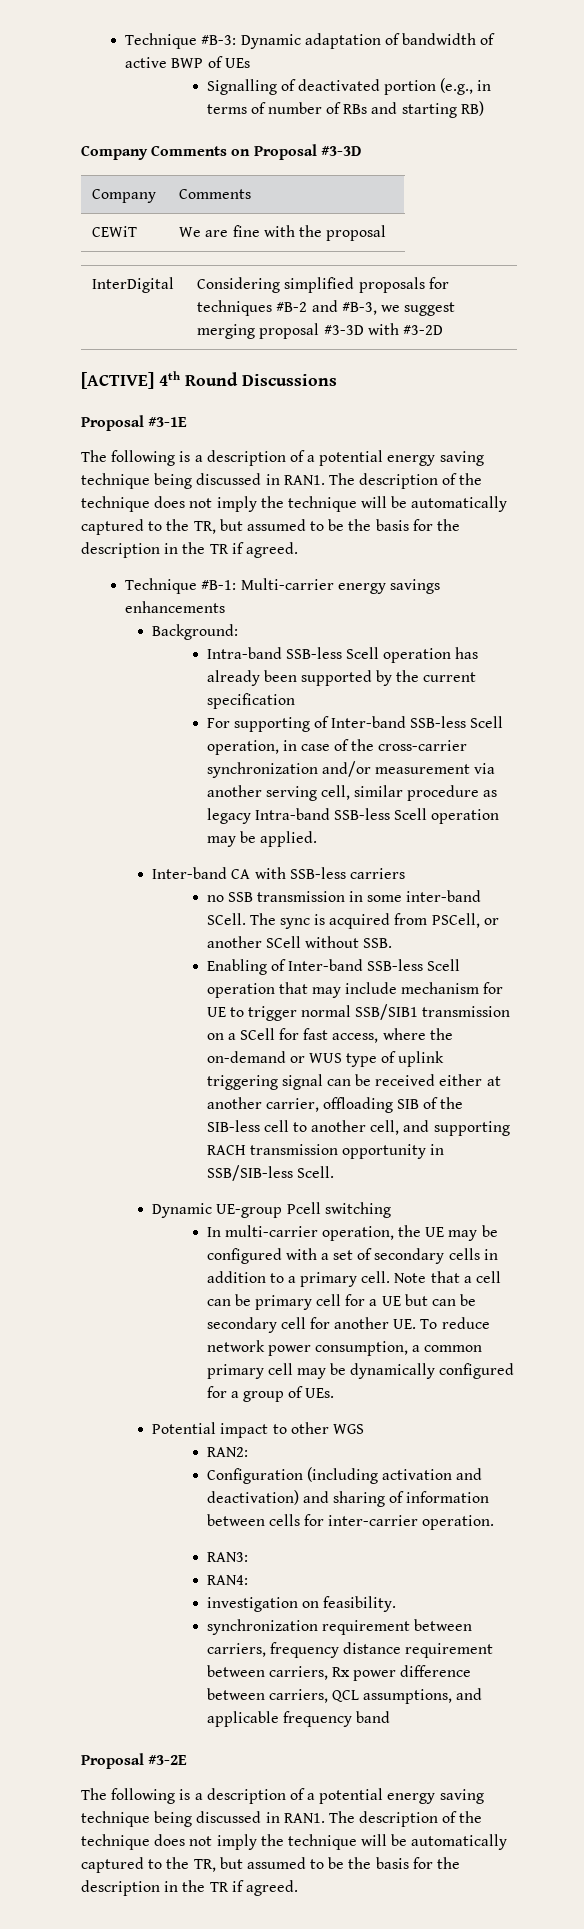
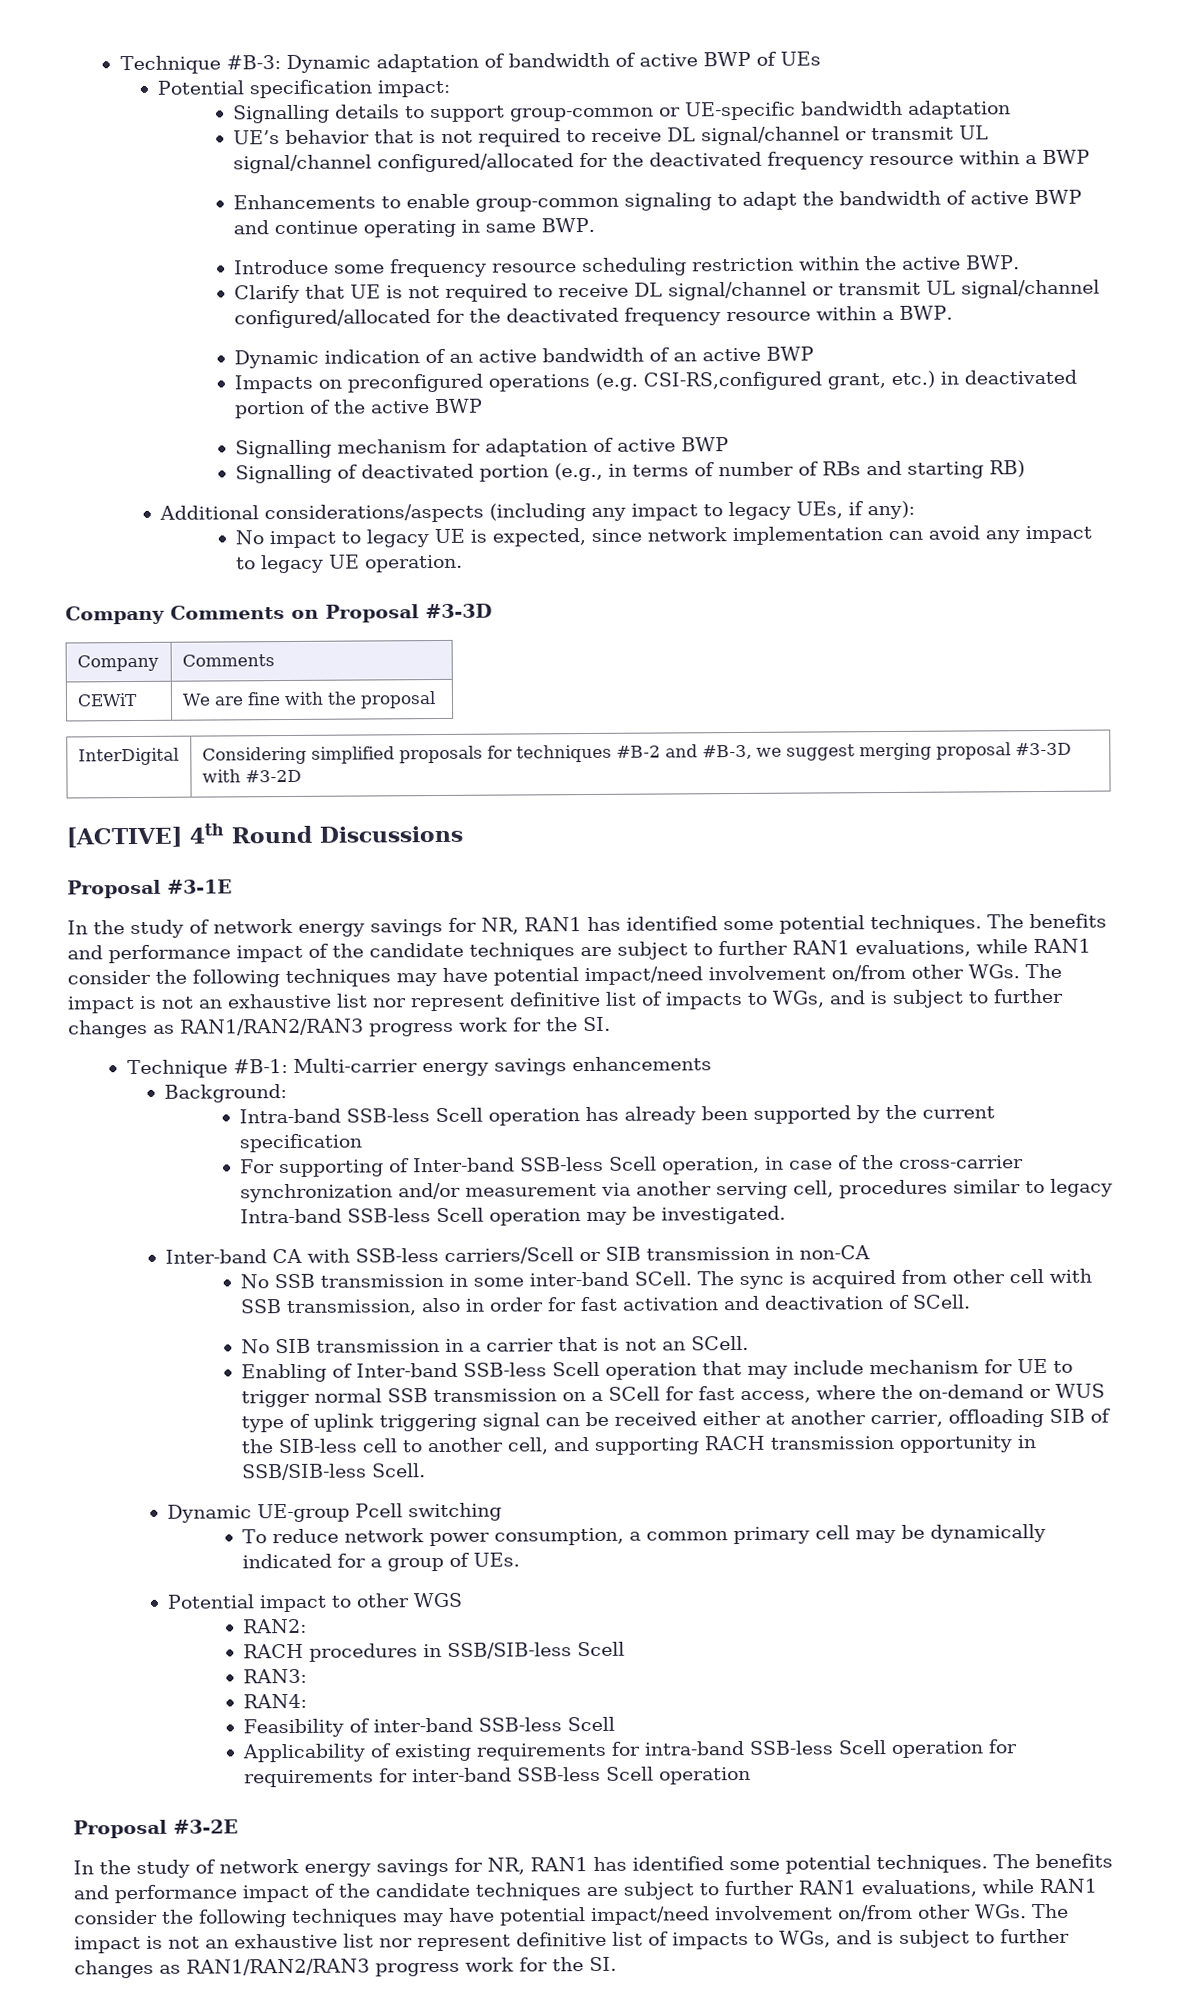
+ Potential specification impact:
+ Signalling details to support group-common or UE-specific bandwidth adaptation
+ UE’s behavior that is not required to receive DL signal/channel or transmit UL signal/channel configured/allocated for the deactivated frequency resource within a BWP
+ Enhancements to enable group-common signaling to adapt the bandwidth of active BWP and continue operating in same BWP.
+ Introduce some frequency resource scheduling restriction within the active BWP.
+ Clarify that UE is not required to receive DL signal/channel or transmit UL signal/channel configured/allocated for the deactivated frequency resource within a BWP.
+ Dynamic indication of an active bandwidth of an active BWP
+ Impacts on preconfigured operations (e.g. CSI-RS,configured grant, etc.) in deactivated portion of the active BWP
+ Signalling mechanism for adaptation of active BWP
+ Additional considerations/aspects (including any impact to legacy UEs, if any):
+ No impact to legacy UE is expected, since network implementation can avoid any impact to legacy UE operation.
  Proposal #3-1E
- The following is a description of a potential energy saving technique being discussed in RAN1. The description of the technique does not imply the technique will be automatically captured to the TR, but assumed to be the basis for the description in the TR if agreed.
+ In the study of network energy savings for NR, RAN1 has identified some potential techniques. The benefits and performance impact of the candidate techniques are subject to further RAN1 evaluations, while RAN1 consider the following techniques may have potential impact/need involvement on/from other WGs. The impact is not an exhaustive list nor represent definitive list of impacts to WGs, and is subject to further changes as RAN1/RAN2/RAN3 progress work for the SI.
- For supporting of Inter-band SSB-less Scell operation, in case of the cross-carrier synchronization and/or measurement via another serving cell, similar procedure as legacy Intra-band SSB-less Scell operation may be applied.
+ For supporting of Inter-band SSB-less Scell operation, in case of the cross-carrier synchronization and/or measurement via another serving cell, procedures similar to legacy Intra-band SSB-less Scell operation may be investigated.
- Inter-band CA with SSB-less carriers
- no SSB transmission in some inter-band SCell.
+ Inter-band CA with SSB-less carriers/Scell or SIB transmission in non-CA
+ No SSB transmission in some inter-band SCell.
- The sync is acquired from PSCell, or another SCell without SSB.
+ The sync is acquired from other cell with SSB transmission, also in order for fast activation and deactivation of SCell.
+ No SIB transmission in a carrier that is not an SCell.
- Enabling of Inter-band SSB-less Scell operation that may include mechanism for UE to trigger normal SSB/SIB1 transmission on a SCell for fast access, where the on-demand or WUS type of uplink triggering signal can be received either at another carrier, offloading SIB of the SIB-less cell to another cell, and supporting RACH transmission opportunity in SSB/SIB-less Scell.
+ Enabling of Inter-band SSB-less Scell operation that may include mechanism for UE to trigger normal SSB transmission on a SCell for fast access, where the on-demand or WUS type of uplink triggering signal can be received either at another carrier, offloading SIB of the SIB-less cell to another cell, and supporting RACH transmission opportunity in SSB/SIB-less Scell.
- In multi-carrier operation, the UE may be configured with a set of secondary cells in addition to a primary cell. Note that a cell can be primary cell for a UE but can be secondary cell for another UE. To reduce network power consumption, a common primary cell may be dynamically configured for a group of UEs.
+ To reduce network power consumption, a common primary cell may be dynamically indicated for a group of UEs.
- Configuration (including activation and deactivation) and sharing of information between cells for inter-carrier operation.
+ RACH procedures in SSB/SIB-less Scell
  RAN3:
  RAN4:
- investigation on feasibility.
- synchronization requirement between carriers, frequency distance requirement between carriers, Rx power difference between carriers, QCL assumptions, and applicable frequency band
+ Feasibility of inter-band SSB-less Scell
+ Applicability of existing requirements for intra-band SSB-less Scell operation for requirements for inter-band SSB-less Scell operation
  Proposal #3-2E
- The following is a description of a potential energy saving technique being discussed in RAN1. The description of the technique does not imply the technique will be automatically captured to the TR, but assumed to be the basis for the description in the TR if agreed.
+ In the study of network energy savings for NR, RAN1 has identified some potential techniques. The benefits and performance impact of the candidate techniques are subject to further RAN1 evaluations, while RAN1 consider the following techniques may have potential impact/need involvement on/from other WGs. The impact is not an exhaustive list nor represent definitive list of impacts to WGs, and is subject to further changes as RAN1/RAN2/RAN3 progress work for the SI.

